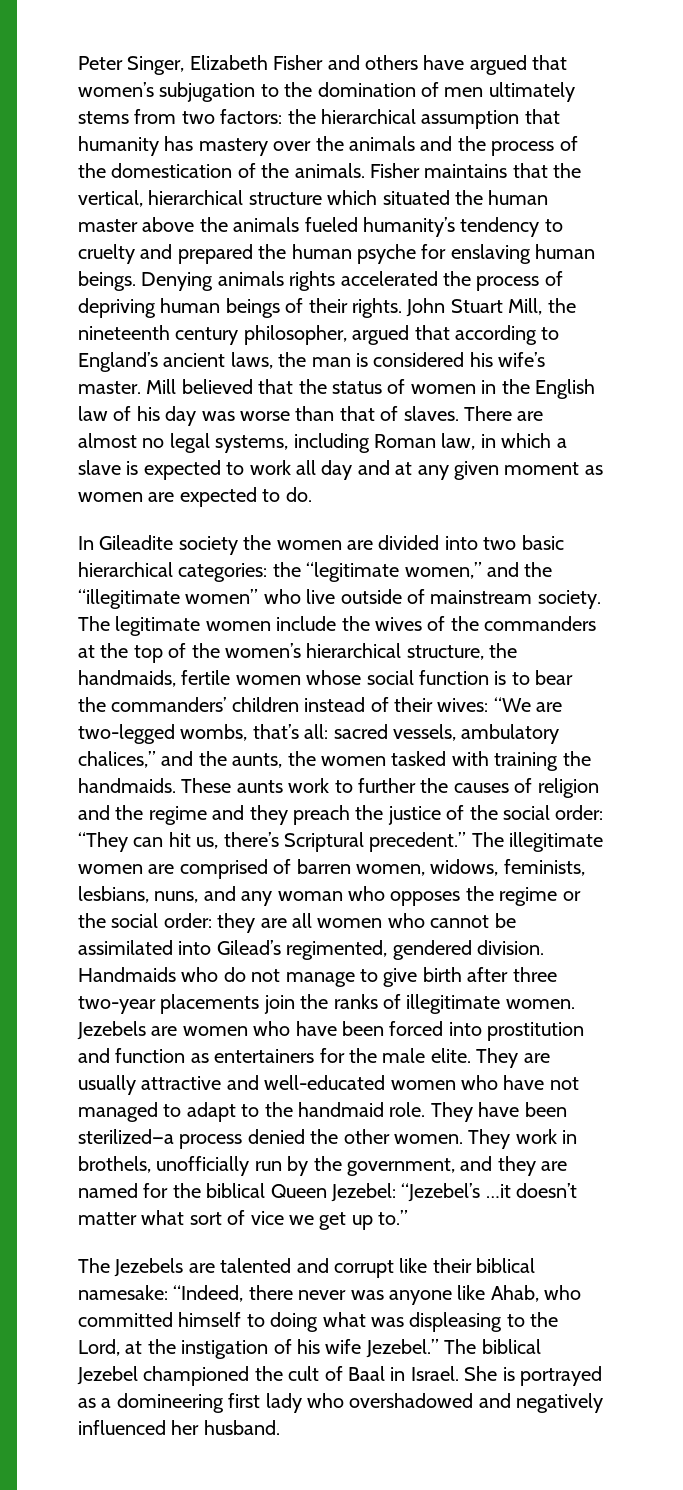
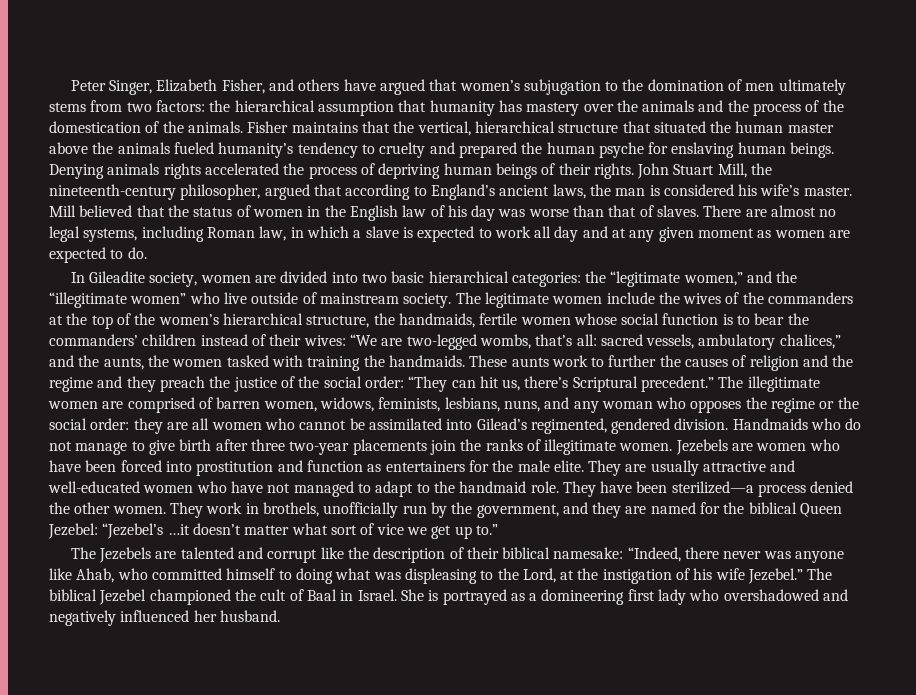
- Peter Singer, Elizabeth Fisher and others have argued that women’s subjugation to the domination of men ultimately stems from two factors: the hierarchical assumption that humanity has mastery over the animals and the process of the domestication of the animals.
+ Peter Singer, Elizabeth Fisher, and others have argued that women’s subjugation to the domination of men ultimately stems from two factors: the hierarchical assumption that humanity has mastery over the animals and the process of the domestication of the animals.
- Fisher maintains that the vertical, hierarchical structure which situated the human master above the animals fueled humanity’s tendency to cruelty and prepared the human psyche for enslaving human beings.
+ Fisher maintains that the vertical, hierarchical structure that situated the human master above the animals fueled humanity’s tendency to cruelty and prepared the human psyche for enslaving human beings.
- John Stuart Mill, the nineteenth century philosopher, argued that according to England’s ancient laws, the man is considered his wife’s master.
+ John Stuart Mill, the nineteenth-century philosopher, argued that according to England’s ancient laws, the man is considered his wife’s master.
- In Gileadite society the women are divided into two basic hierarchical categories: the “legitimate women,” and the “illegitimate women” who live outside of mainstream society.
+ In Gileadite society, women are divided into two basic hierarchical categories: the “legitimate women,” and the “illegitimate women” who live outside of mainstream society.
- The Jezebels are talented and corrupt like their biblical namesake: “Indeed, there never was anyone like Ahab, who committed himself to doing what was displeasing to the Lord, at the instigation of his wife Jezebel.”
+ The Jezebels are talented and corrupt like the description of their biblical namesake: “Indeed, there never was anyone like Ahab, who committed himself to doing what was displeasing to the Lord, at the instigation of his wife Jezebel.”

